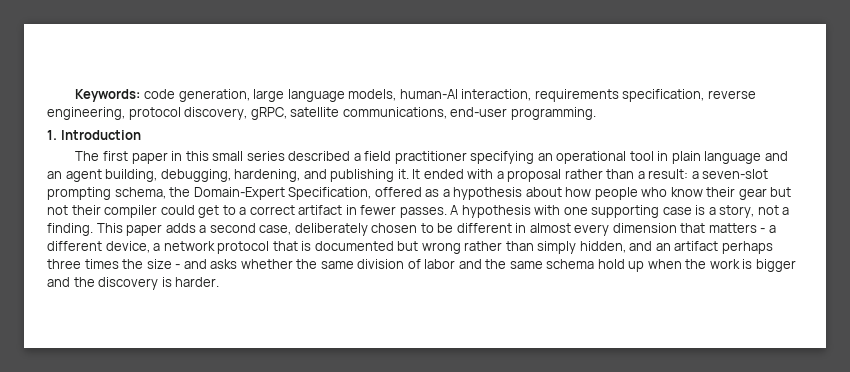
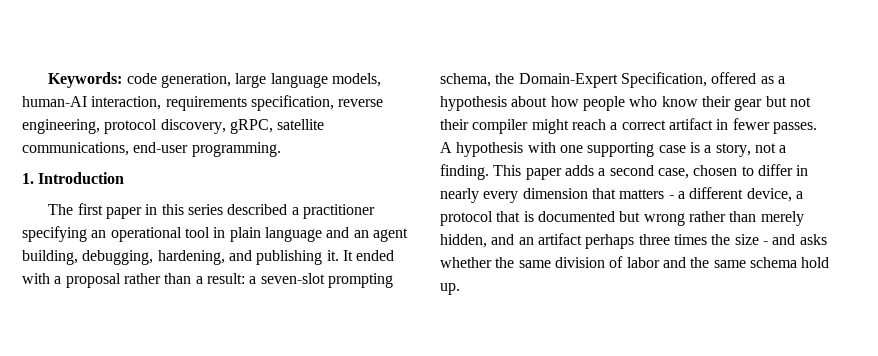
- The first paper in this small series described a field practitioner specifying an operational tool in plain language and an agent building, debugging, hardening, and publishing it.
+ The first paper in this series described a practitioner specifying an operational tool in plain language and an agent building, debugging, hardening, and publishing it.
- It ended with a proposal rather than a result: a seven-slot prompting schema, the Domain-Expert Specification, offered as a hypothesis about how people who know their gear but not their compiler could get to a correct artifact in fewer passes.
+ It ended with a proposal rather than a result: a seven-slot prompting schema, the Domain-Expert Specification, offered as a hypothesis about how people who know their gear but not their compiler might reach a correct artifact in fewer passes.
- This paper adds a second case, deliberately chosen to be different in almost every dimension that matters - a different device, a network protocol that is documented but wrong rather than simply hidden, and an artifact perhaps three times the size - and asks whether the same division of labor and the same schema hold up when the work is bigger and the discovery is harder.
+ This paper adds a second case, chosen to differ in nearly every dimension that matters - a different device, a protocol that is documented but wrong rather than merely hidden, and an artifact perhaps three times the size - and asks whether the same division of labor and the same schema hold up.

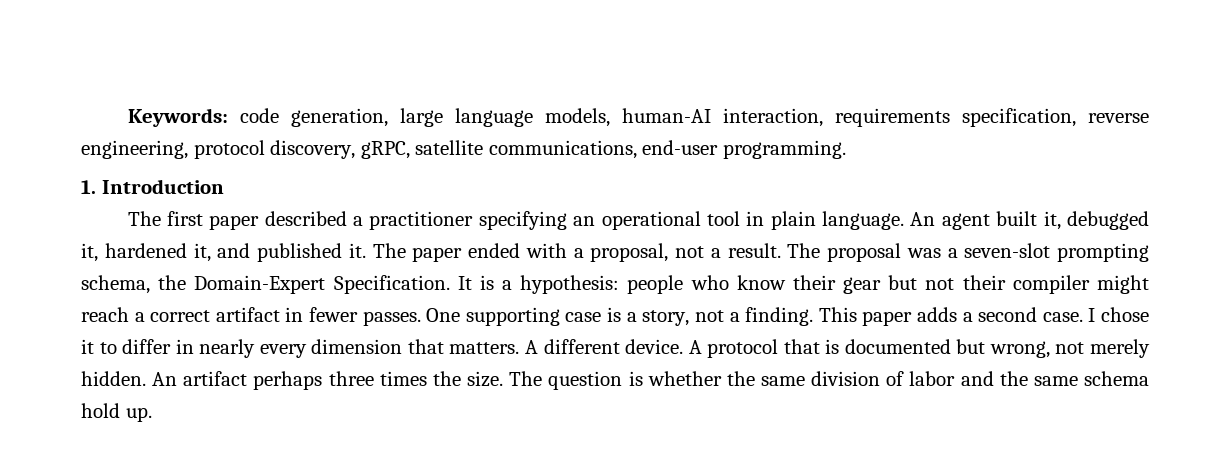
- The first paper in this series described a practitioner specifying an operational tool in plain language and an agent building, debugging, hardening, and publishing it. It ended with a proposal rather than a result: a seven-slot prompting schema, the Domain-Expert Specification, offered as a hypothesis about how people who know their gear but not their compiler might reach a correct artifact in fewer passes.
+ The first paper described a practitioner specifying an operational tool in plain language. An agent built it, debugged it, hardened it, and published it. The paper ended with a proposal, not a result. The proposal was a seven-slot prompting schema, the Domain-Expert Specification. It is a hypothesis: people who know their gear but not their compiler might reach a correct artifact in fewer passes.
- A hypothesis with one supporting case is a story, not a finding.
+ One supporting case is a story, not a finding.
- This paper adds a second case, chosen to differ in nearly every dimension that matters - a different device, a protocol that is documented but wrong rather than merely hidden, and an artifact perhaps three times the size - and asks whether the same division of labor and the same schema hold up.
+ This paper adds a second case. I chose it to differ in nearly every dimension that matters. A different device. A protocol that is documented but wrong, not merely hidden. An artifact perhaps three times the size. The question is whether the same division of labor and the same schema hold up.

